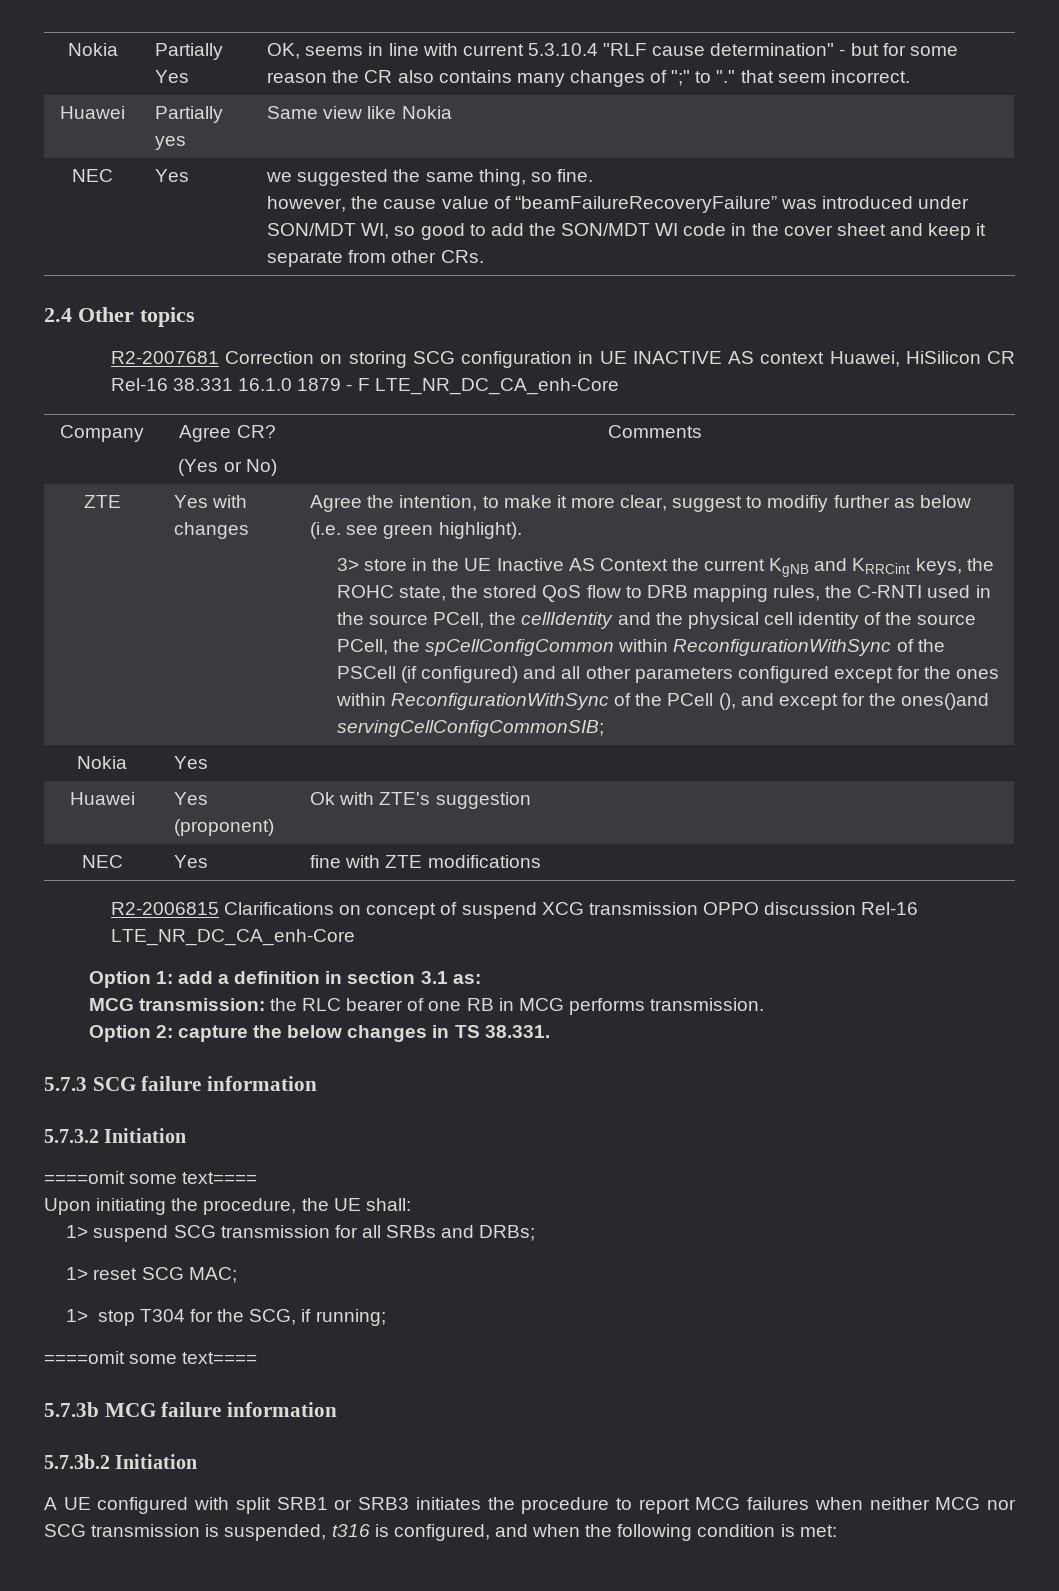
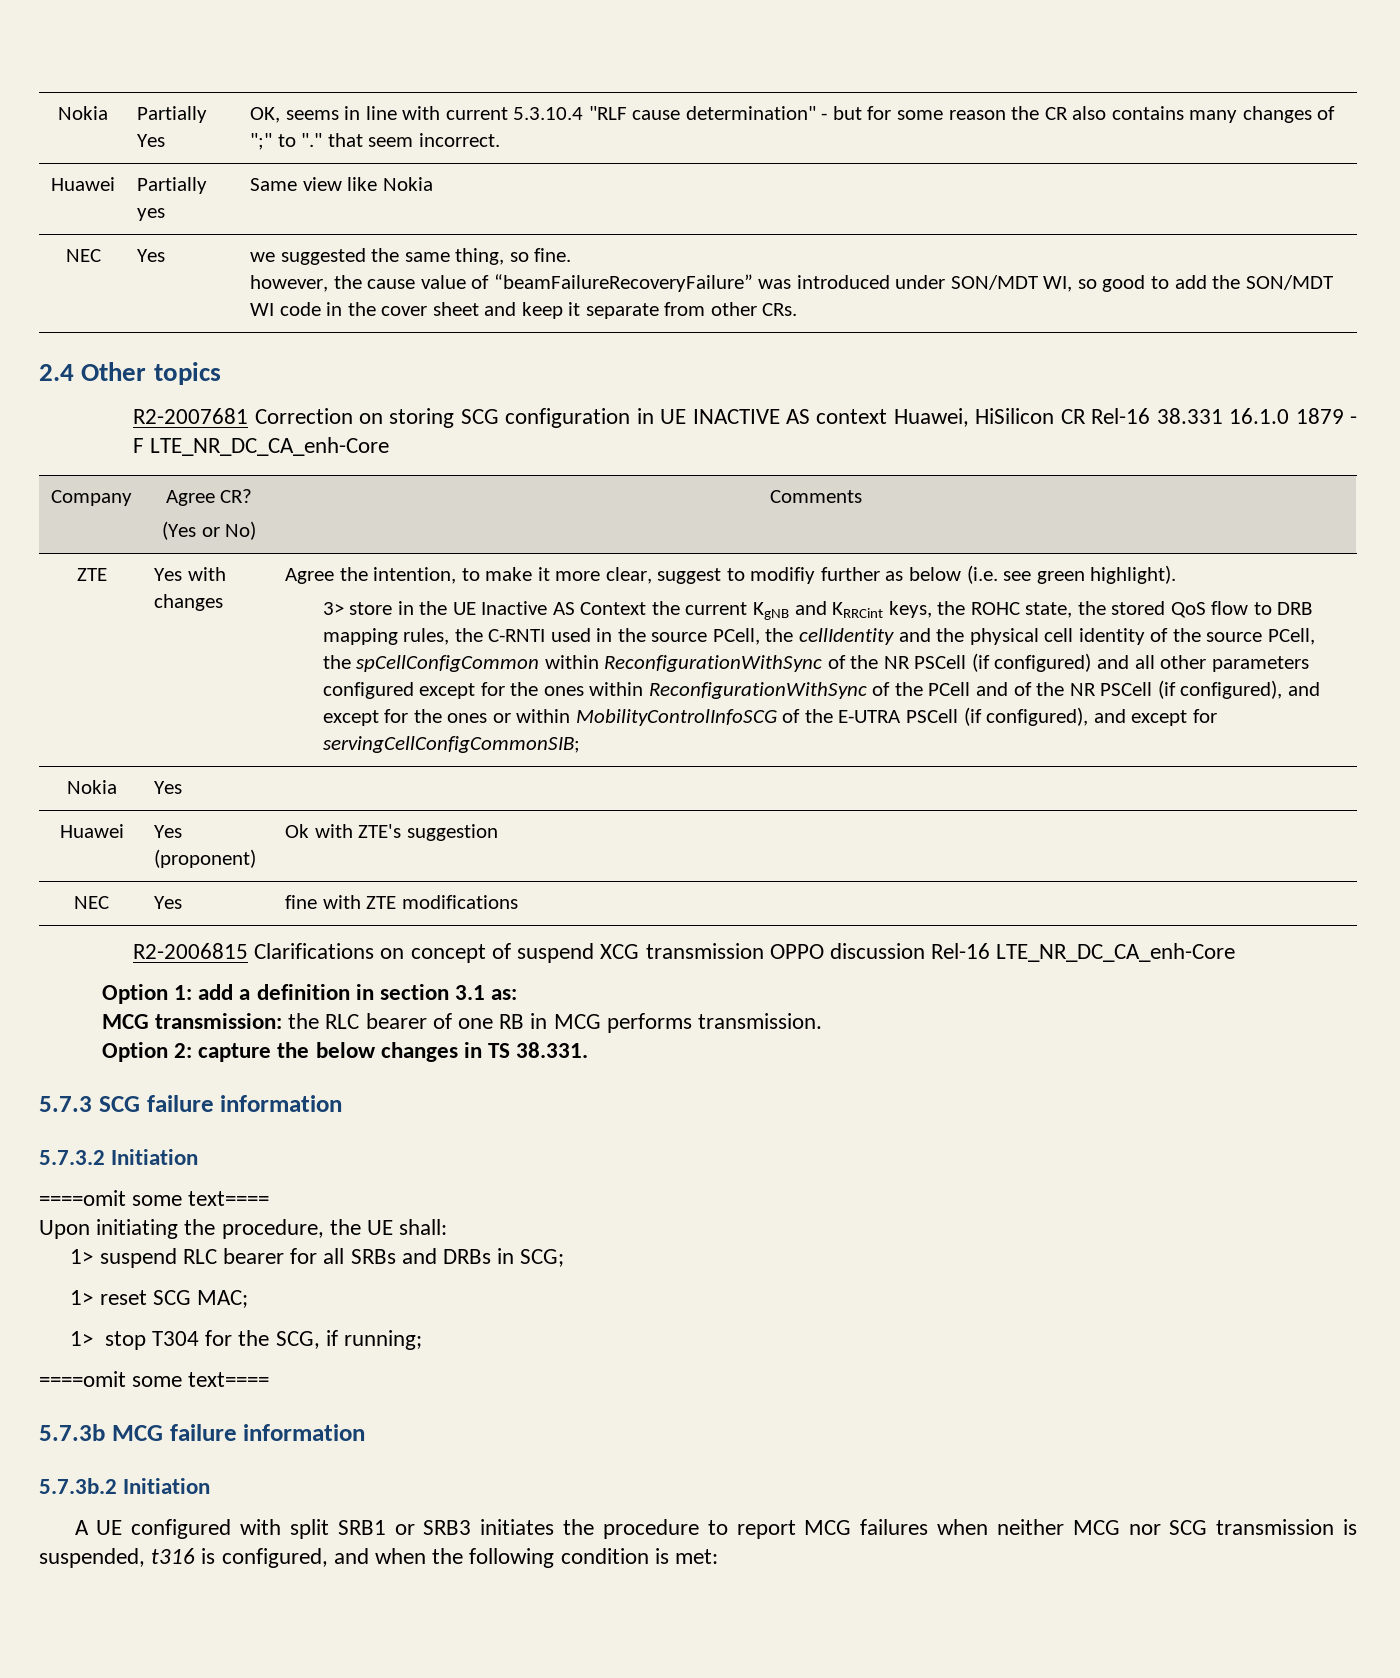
- 3> store in the UE Inactive AS Context the current KgNB and KRRCint keys, the ROHC state, the stored QoS flow to DRB mapping rules, the C-RNTI used in the source PCell, the cellIdentity and the physical cell identity of the source PCell, the spCellConfigCommon within ReconfigurationWithSync of the PSCell (if configured) and all other parameters configured except for the ones within ReconfigurationWithSync of the PCell (), and except for the ones()and servingCellConfigCommonSIB;
+ 3> store in the UE Inactive AS Context the current KgNB and KRRCint keys, the ROHC state, the stored QoS flow to DRB mapping rules, the C-RNTI used in the source PCell, the cellIdentity and the physical cell identity of the source PCell, the spCellConfigCommon within ReconfigurationWithSync of the NR PSCell (if configured) and all other parameters configured except for the ones within ReconfigurationWithSync of the PCell and of the NR PSCell (if configured), and except for the ones or within MobilityControlInfoSCG of the E-UTRA PSCell (if configured), and except for servingCellConfigCommonSIB;
- 1> suspend SCG transmission for all SRBs and DRBs;
+ 1> suspend RLC bearer for all SRBs and DRBs in SCG;

